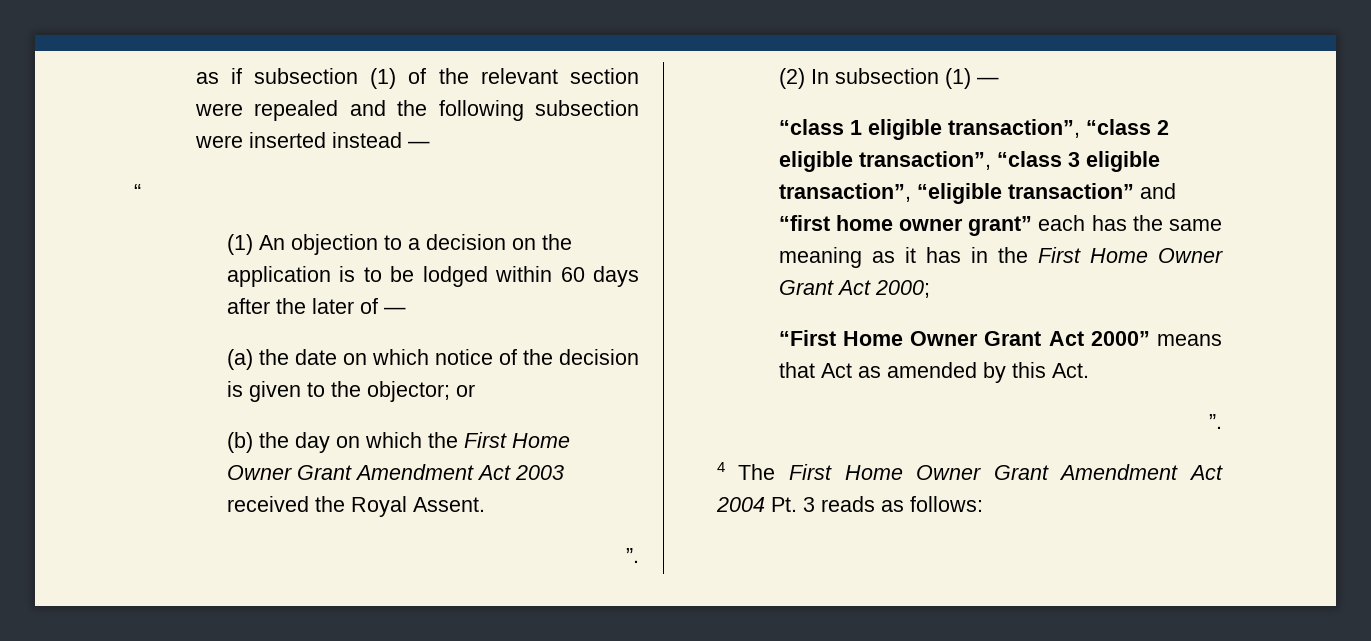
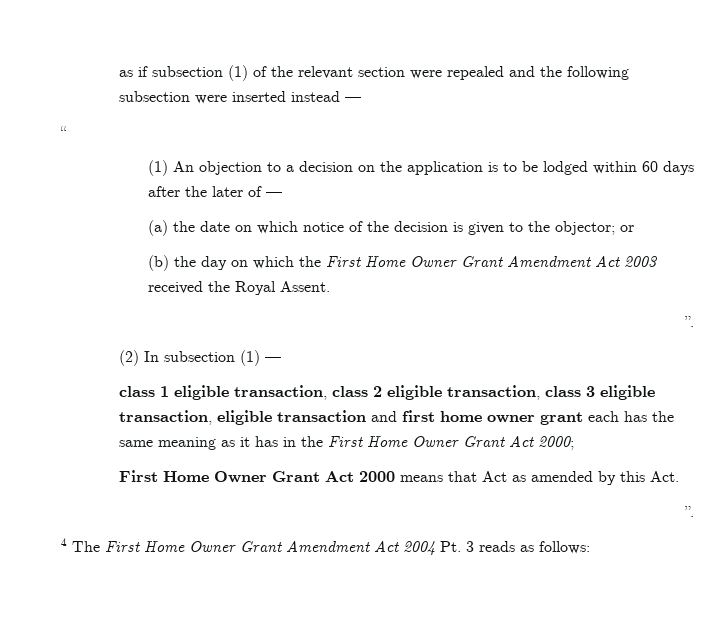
- “class 1 eligible transaction”, “class 2 eligible transaction”, “class 3 eligible transaction”, “eligible transaction” and “first home owner grant” each has the same meaning as it has in the First Home Owner Grant Act 2000;
+ class 1 eligible transaction, class 2 eligible transaction, class 3 eligible transaction, eligible transaction and first home owner grant each has the same meaning as it has in the First Home Owner Grant Act 2000;
- “First Home Owner Grant Act 2000” means that Act as amended by this Act.
+ First Home Owner Grant Act 2000 means that Act as amended by this Act.

